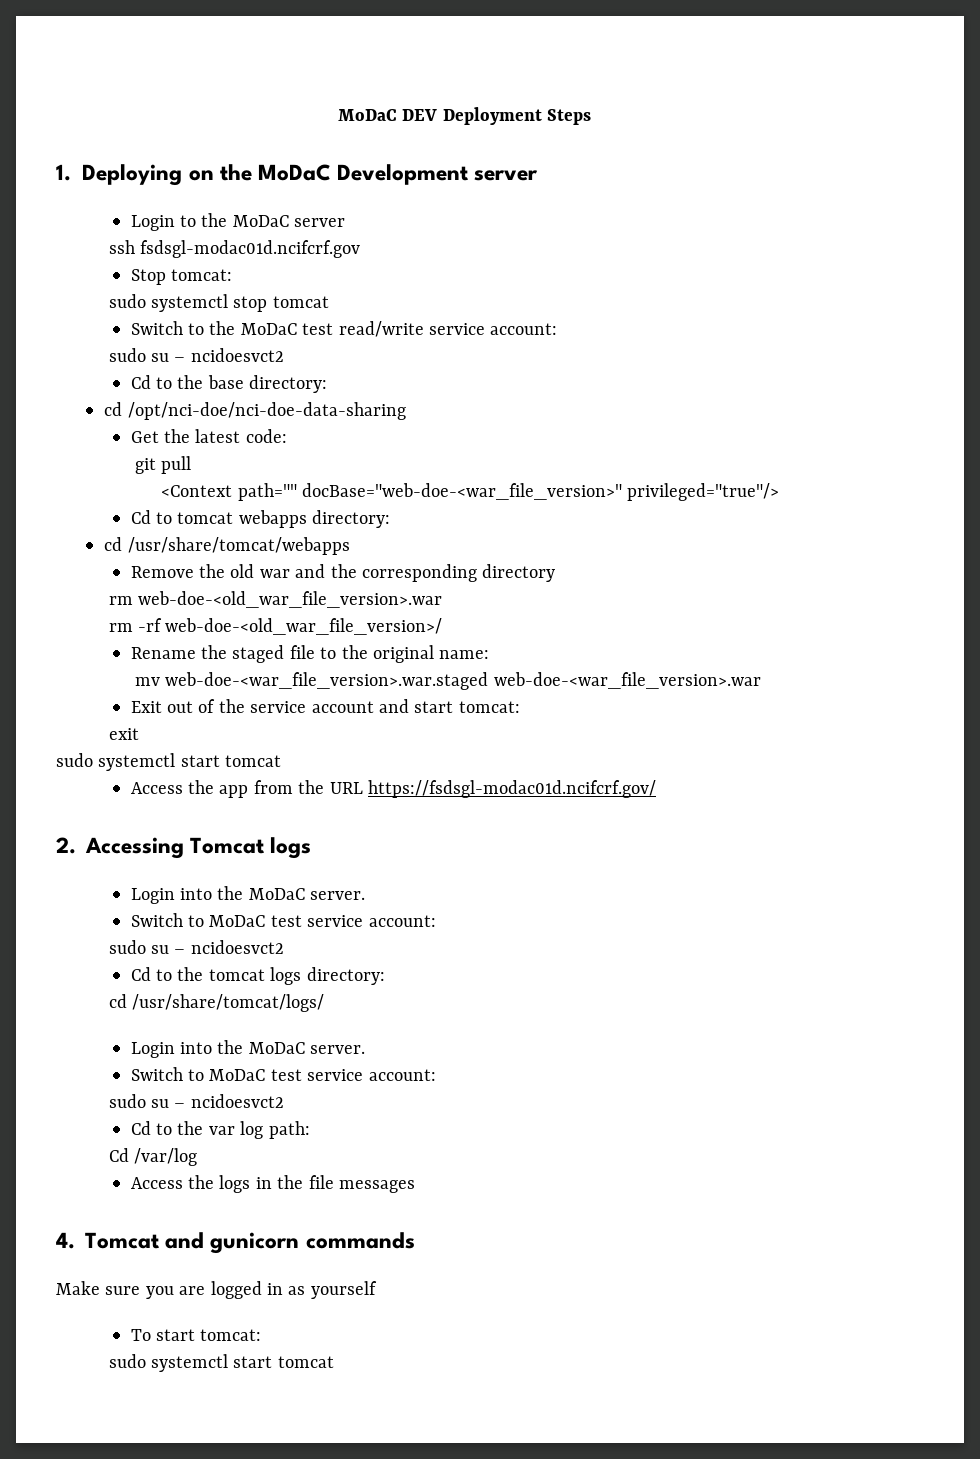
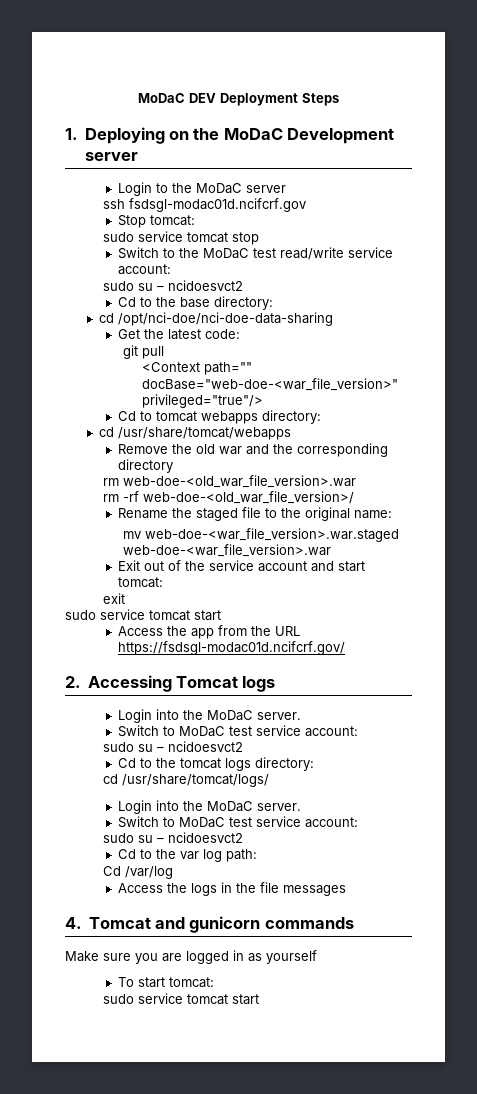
- sudo systemctl stop tomcat
+ sudo service tomcat stop
  exit
- sudo systemctl start tomcat
+ sudo service tomcat start
  To start tomcat:
- sudo systemctl start tomcat
+ sudo service tomcat start

